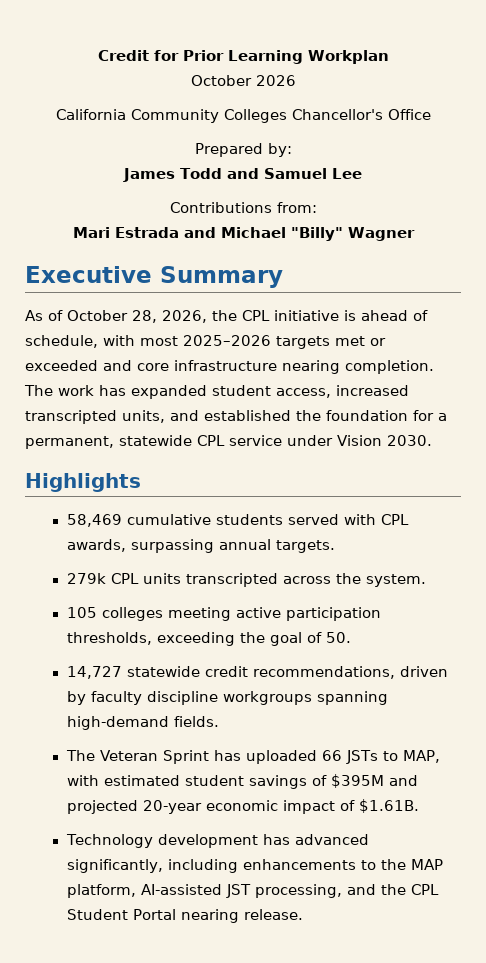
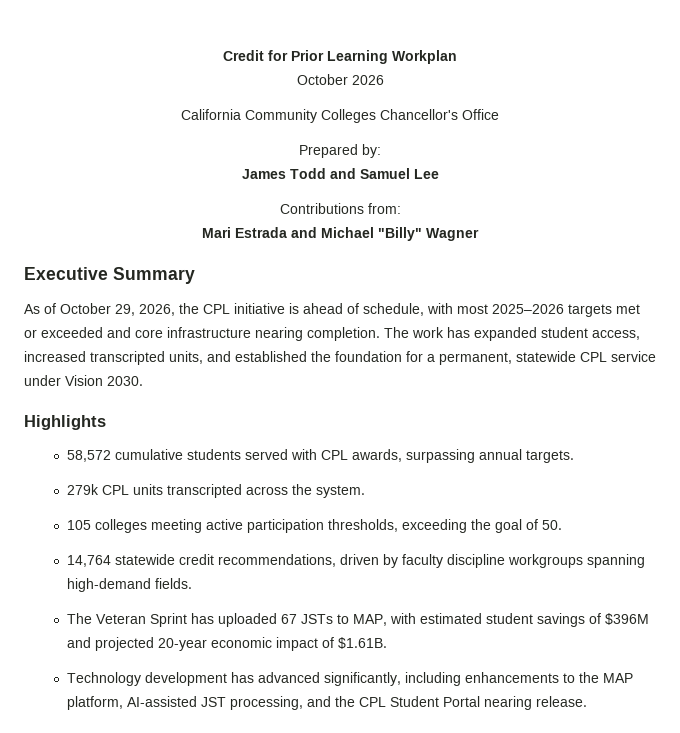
- As of October 28, 2026, the CPL initiative is ahead of schedule, with most 2025–2026 targets met or exceeded and core infrastructure nearing completion.
+ As of October 29, 2026, the CPL initiative is ahead of schedule, with most 2025–2026 targets met or exceeded and core infrastructure nearing completion.
- 58,469 cumulative students served with CPL awards, surpassing annual targets.
+ 58,572 cumulative students served with CPL awards, surpassing annual targets.
- 14,727 statewide credit recommendations, driven by faculty discipline workgroups spanning high-demand fields.
+ 14,764 statewide credit recommendations, driven by faculty discipline workgroups spanning high-demand fields.
- The Veteran Sprint has uploaded 66 JSTs to MAP, with estimated student savings of $395M and projected 20-year economic impact of $1.61B.
+ The Veteran Sprint has uploaded 67 JSTs to MAP, with estimated student savings of $396M and projected 20-year economic impact of $1.61B.

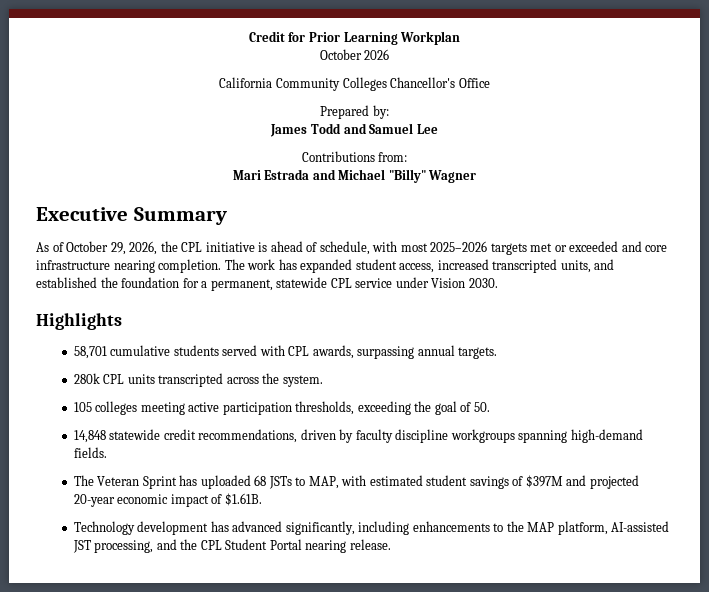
- 58,572 cumulative students served with CPL awards, surpassing annual targets.
+ 58,701 cumulative students served with CPL awards, surpassing annual targets.
- 279k CPL units transcripted across the system.
+ 280k CPL units transcripted across the system.
- 14,764 statewide credit recommendations, driven by faculty discipline workgroups spanning high-demand fields.
+ 14,848 statewide credit recommendations, driven by faculty discipline workgroups spanning high-demand fields.
- The Veteran Sprint has uploaded 67 JSTs to MAP, with estimated student savings of $396M and projected 20-year economic impact of $1.61B.
+ The Veteran Sprint has uploaded 68 JSTs to MAP, with estimated student savings of $397M and projected 20-year economic impact of $1.61B.

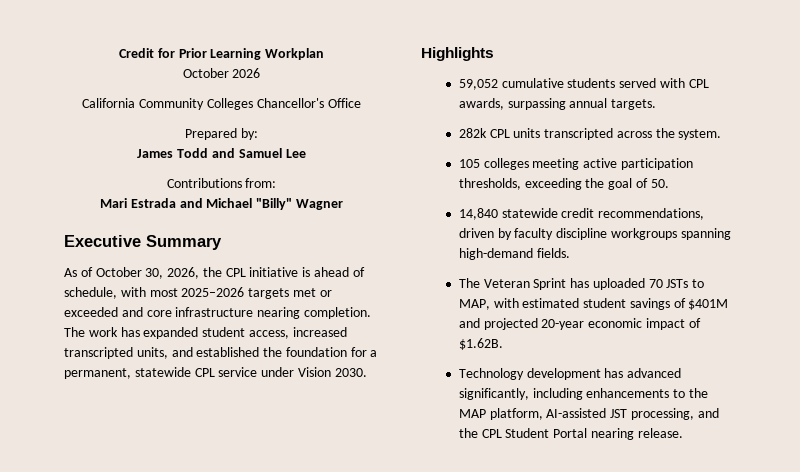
- As of October 29, 2026, the CPL initiative is ahead of schedule, with most 2025–2026 targets met or exceeded and core infrastructure nearing completion.
+ As of October 30, 2026, the CPL initiative is ahead of schedule, with most 2025–2026 targets met or exceeded and core infrastructure nearing completion.
- 58,701 cumulative students served with CPL awards, surpassing annual targets.
+ 59,052 cumulative students served with CPL awards, surpassing annual targets.
- 280k CPL units transcripted across the system.
+ 282k CPL units transcripted across the system.
- 14,848 statewide credit recommendations, driven by faculty discipline workgroups spanning high-demand fields.
+ 14,840 statewide credit recommendations, driven by faculty discipline workgroups spanning high-demand fields.
- The Veteran Sprint has uploaded 68 JSTs to MAP, with estimated student savings of $397M and projected 20-year economic impact of $1.61B.
+ The Veteran Sprint has uploaded 70 JSTs to MAP, with estimated student savings of $401M and projected 20-year economic impact of $1.62B.

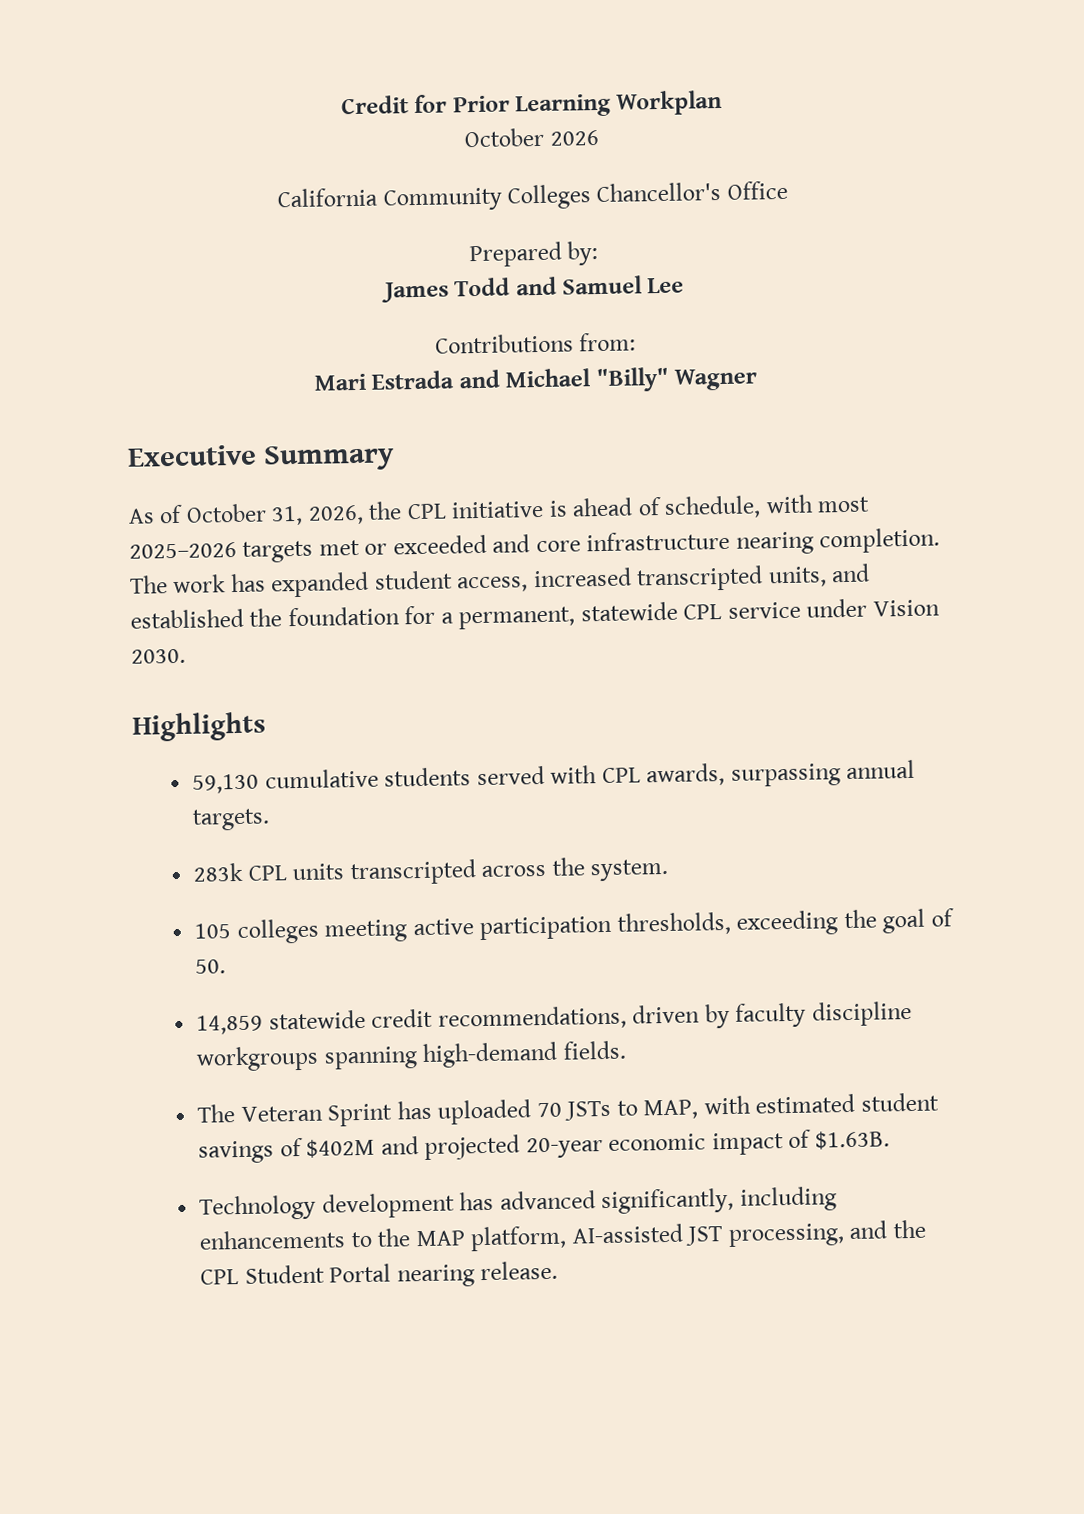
- As of October 30, 2026, the CPL initiative is ahead of schedule, with most 2025–2026 targets met or exceeded and core infrastructure nearing completion.
+ As of October 31, 2026, the CPL initiative is ahead of schedule, with most 2025–2026 targets met or exceeded and core infrastructure nearing completion.
- 59,052 cumulative students served with CPL awards, surpassing annual targets.
+ 59,130 cumulative students served with CPL awards, surpassing annual targets.
- 282k CPL units transcripted across the system.
+ 283k CPL units transcripted across the system.
- 14,840 statewide credit recommendations, driven by faculty discipline workgroups spanning high-demand fields.
+ 14,859 statewide credit recommendations, driven by faculty discipline workgroups spanning high-demand fields.
- The Veteran Sprint has uploaded 70 JSTs to MAP, with estimated student savings of $401M and projected 20-year economic impact of $1.62B.
+ The Veteran Sprint has uploaded 70 JSTs to MAP, with estimated student savings of $402M and projected 20-year economic impact of $1.63B.

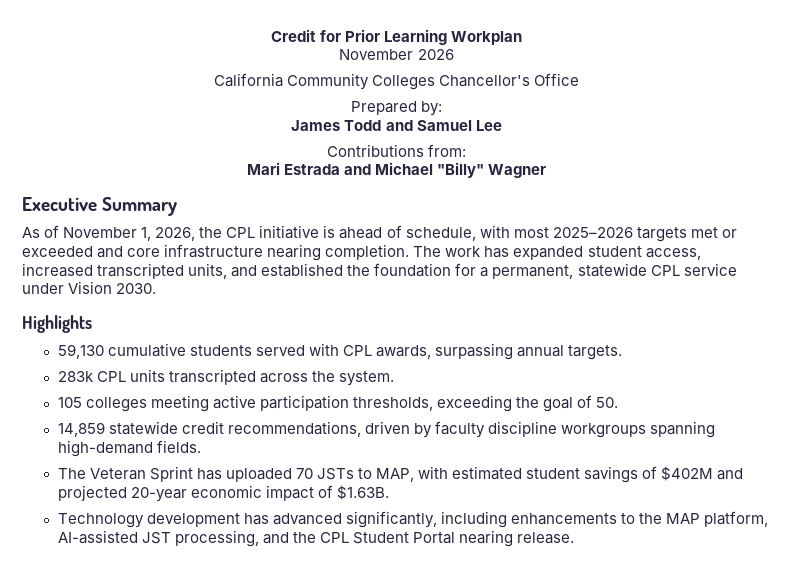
- October 2026
+ November 2026
- As of October 31, 2026, the CPL initiative is ahead of schedule, with most 2025–2026 targets met or exceeded and core infrastructure nearing completion.
+ As of November 1, 2026, the CPL initiative is ahead of schedule, with most 2025–2026 targets met or exceeded and core infrastructure nearing completion.

